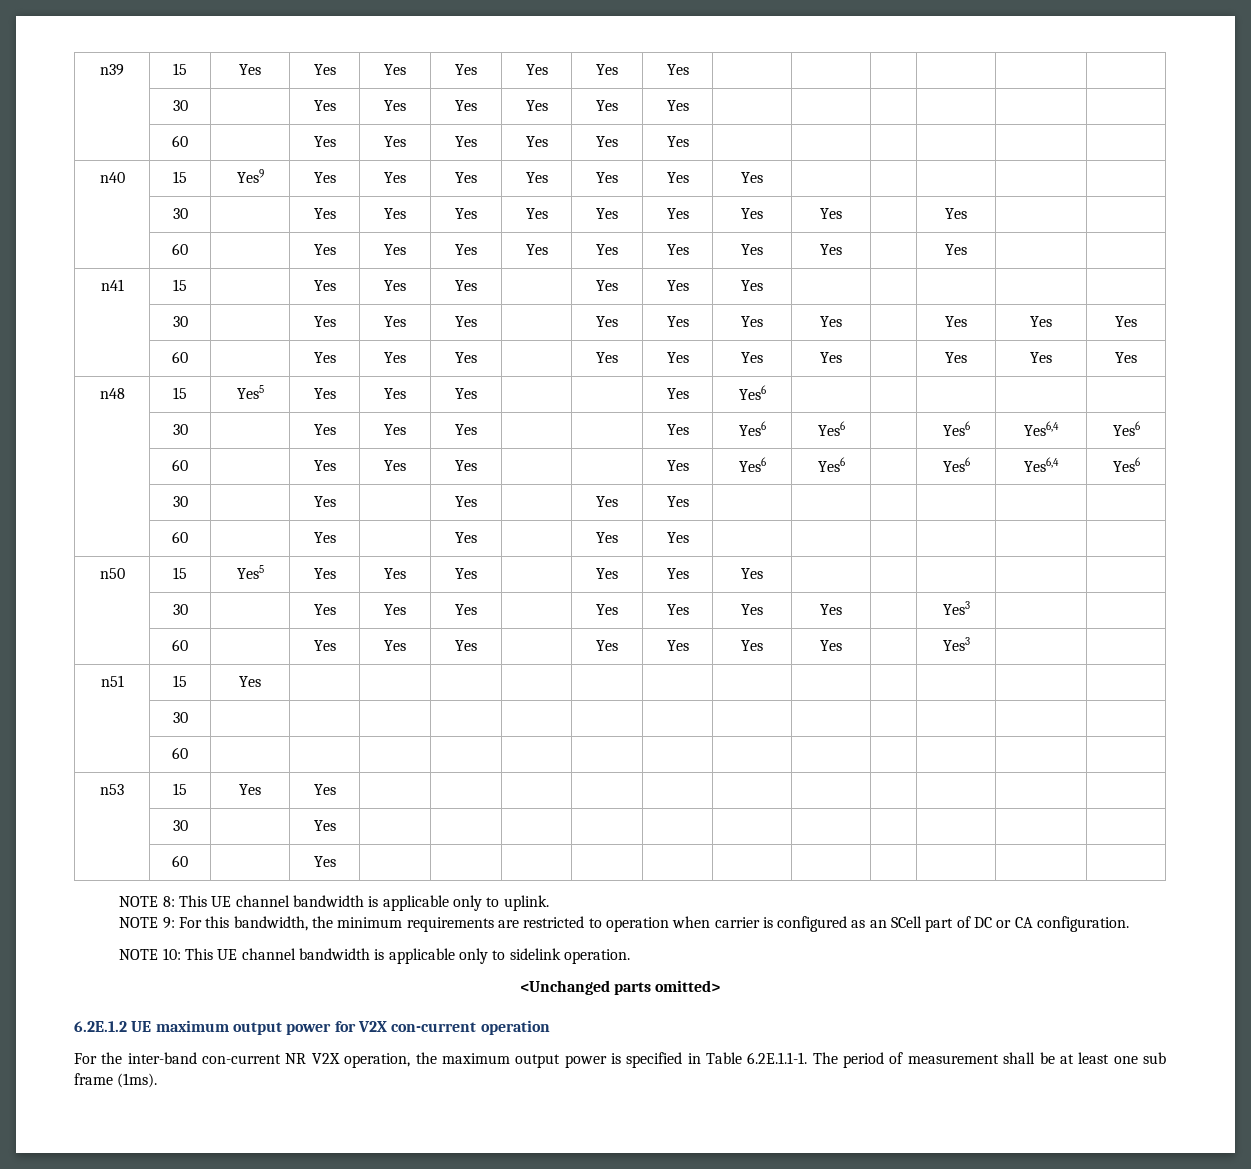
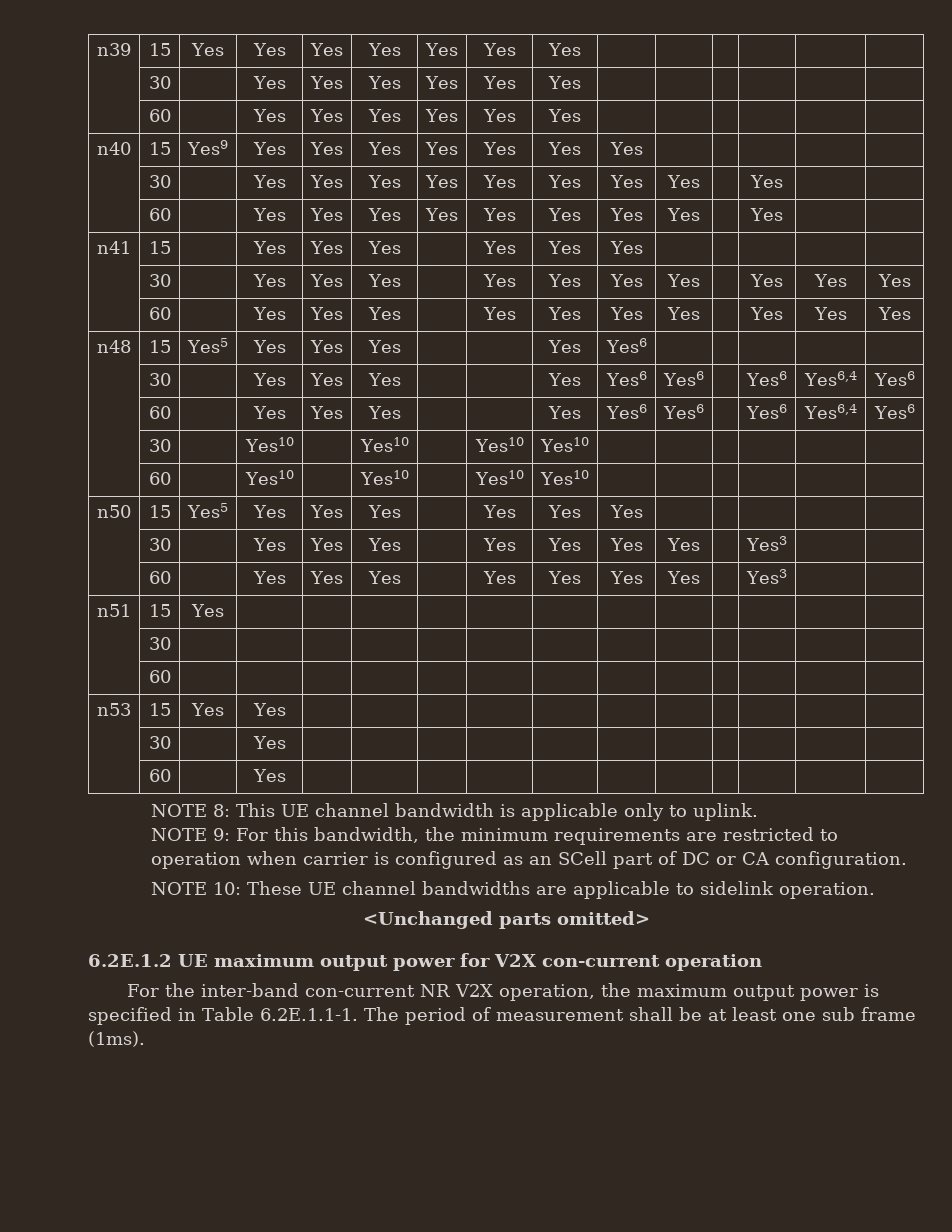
- | 30 | | Yes | | Yes | | Yes | Yes | | | | | |
- | 60 | | Yes | | Yes | | Yes | Yes | | | | | |
+ | 30 | | Yes10 | | Yes10 | | Yes10 | Yes10 | | | | | |
+ | 60 | | Yes10 | | Yes10 | | Yes10 | Yes10 | | | | | |
- NOTE 10: This UE channel bandwidth is applicable only to sidelink operation.
+ NOTE 10: These UE channel bandwidths are applicable to sidelink operation.

